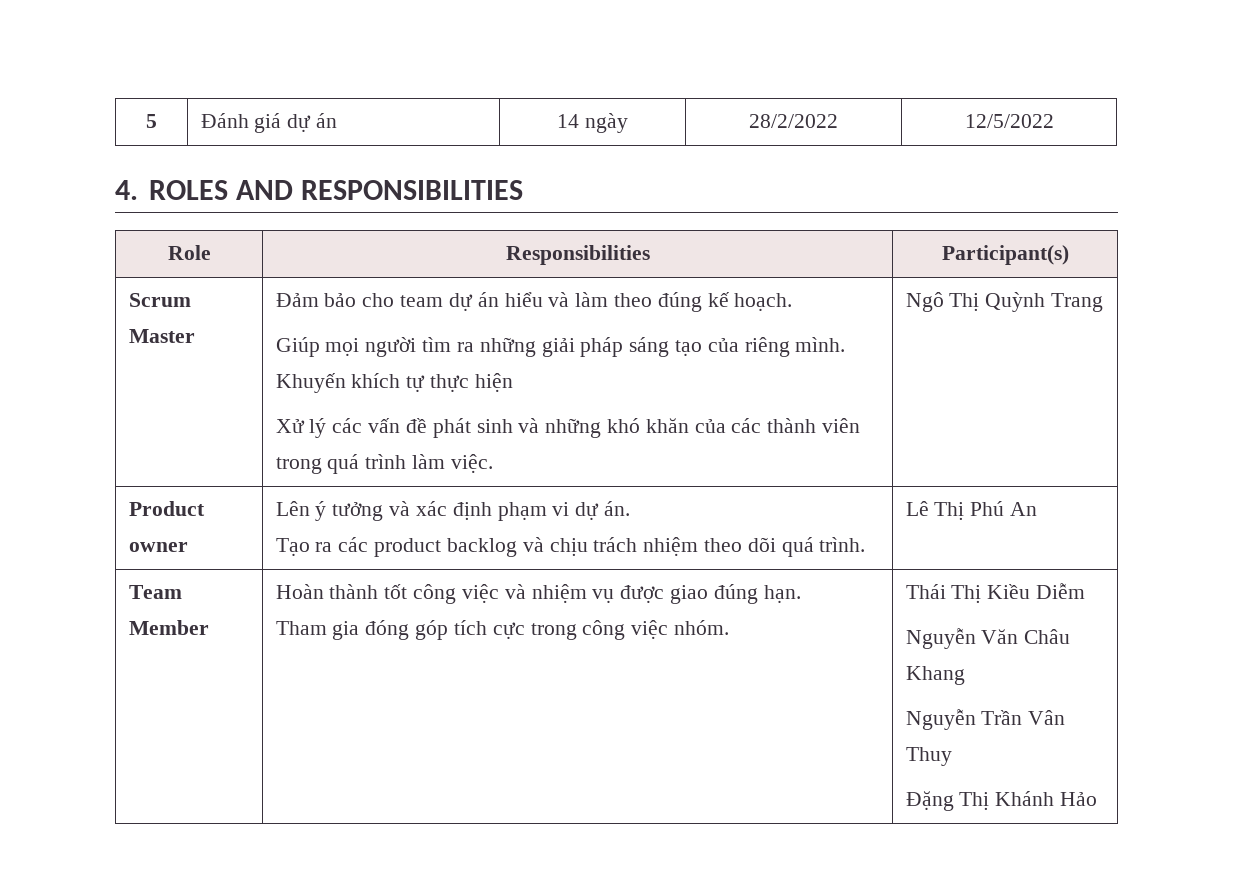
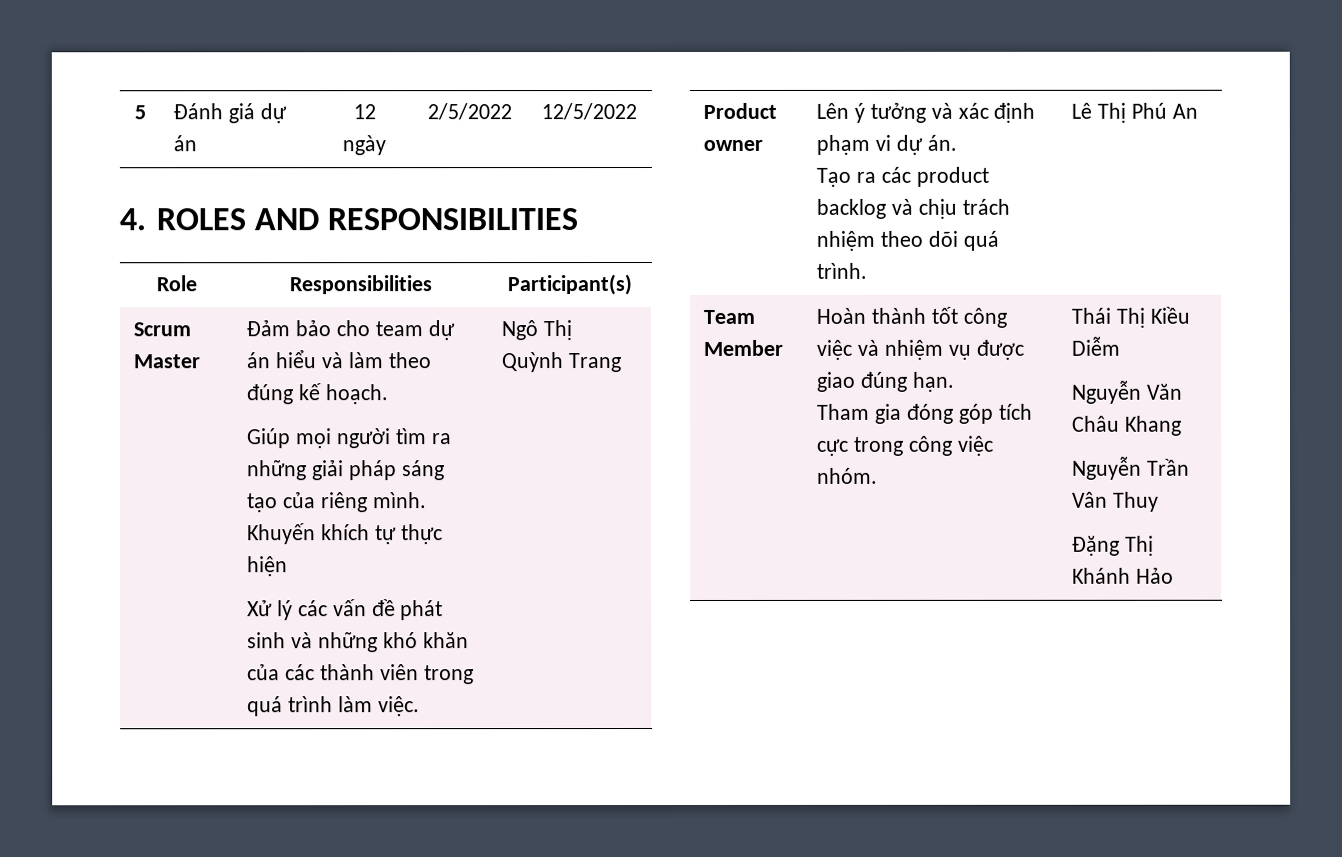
- 5 | Đánh giá dự án | 14 ngày | 28/2/2022 | 12/5/2022
+ 5 | Đánh giá dự án | 12 ngày | 2/5/2022 | 12/5/2022

